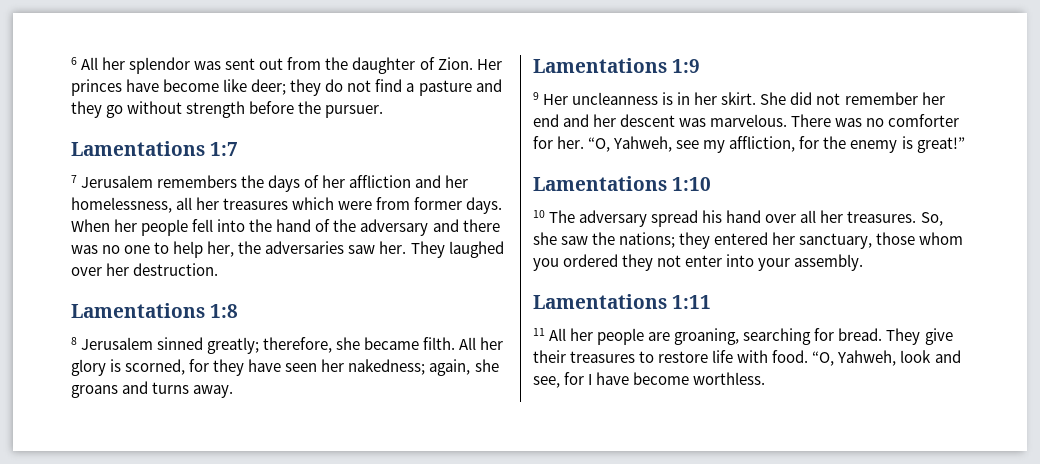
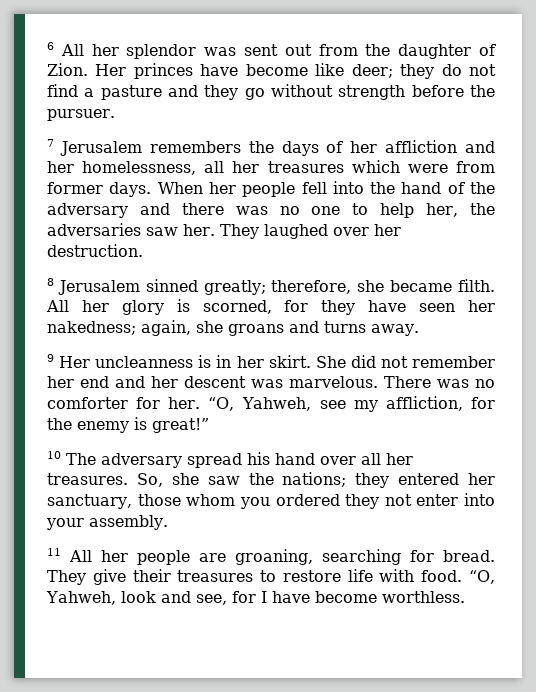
- Lamentations 1:7
- Lamentations 1:8
- Lamentations 1:9
- Lamentations 1:10
- Lamentations 1:11

